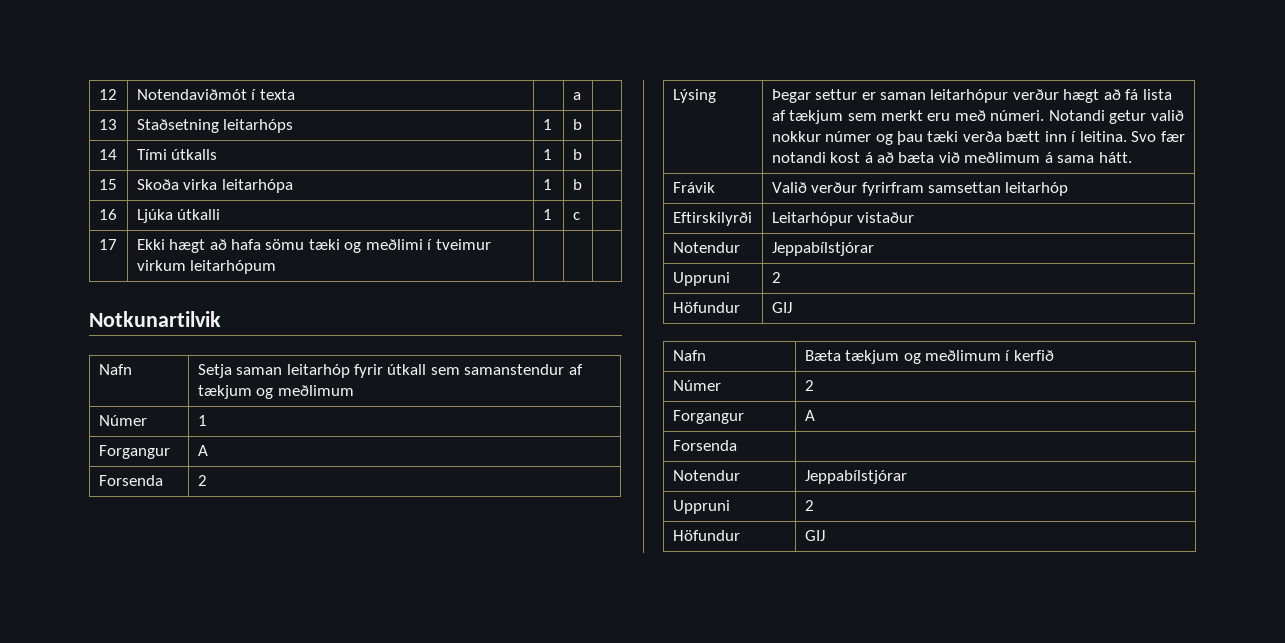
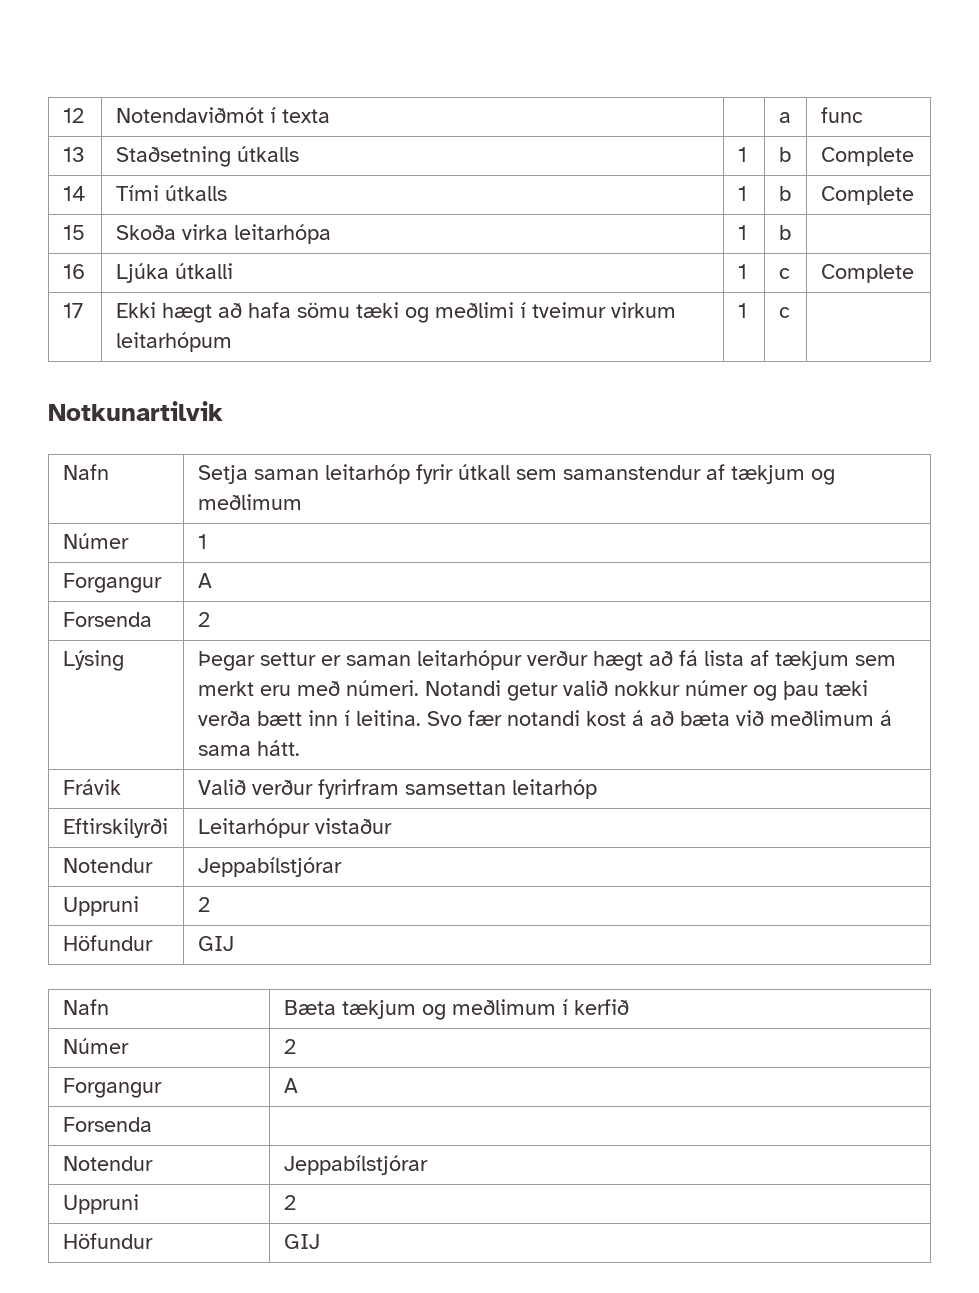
- 12 | Notendaviðmót í texta | | a |
+ 12 | Notendaviðmót í texta | | a | func
- 13 | Staðsetning leitarhóps | 1 | b |
+ 13 | Staðsetning útkalls | 1 | b | Complete
- 14 | Tími útkalls | 1 | b |
+ 14 | Tími útkalls | 1 | b | Complete
- 16 | Ljúka útkalli | 1 | c |
+ 16 | Ljúka útkalli | 1 | c | Complete
- 17 | Ekki hægt að hafa sömu tæki og meðlimi í tveimur virkum leitarhópum | | |
+ 17 | Ekki hægt að hafa sömu tæki og meðlimi í tveimur virkum leitarhópum | 1 | c |

